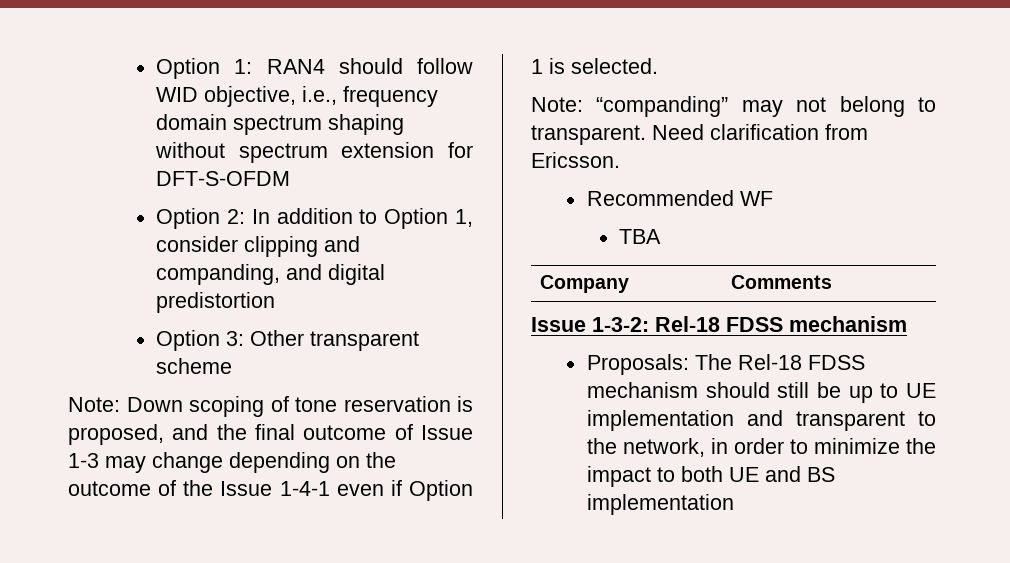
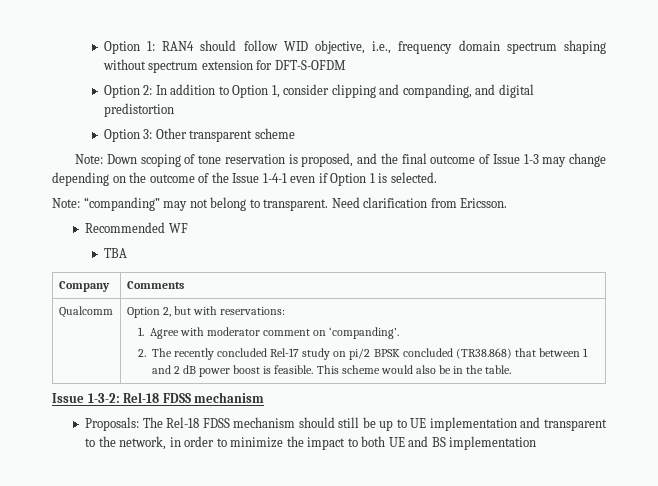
+ Qualcomm | Option 2, but with reservations:
+ 1. Agree with moderator comment on ‘companding’.
+ 2. The recently concluded Rel-17 study on pi/2 BPSK concluded (TR38.868) that between 1 and 2 dB power boost is feasible. This scheme would also be in the table.

